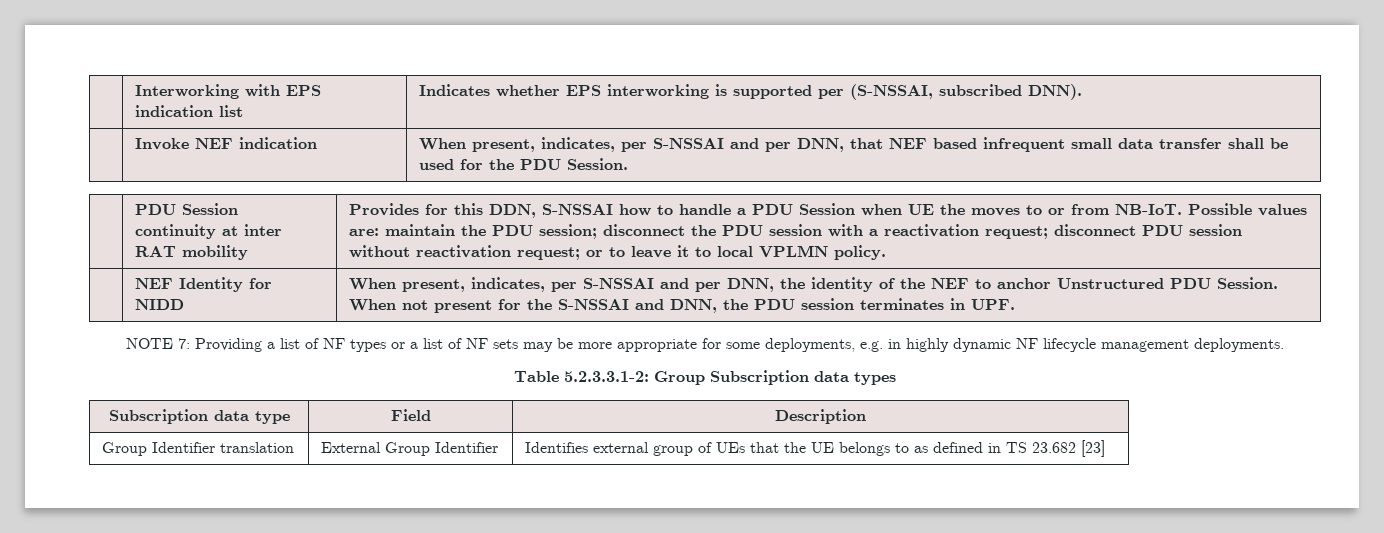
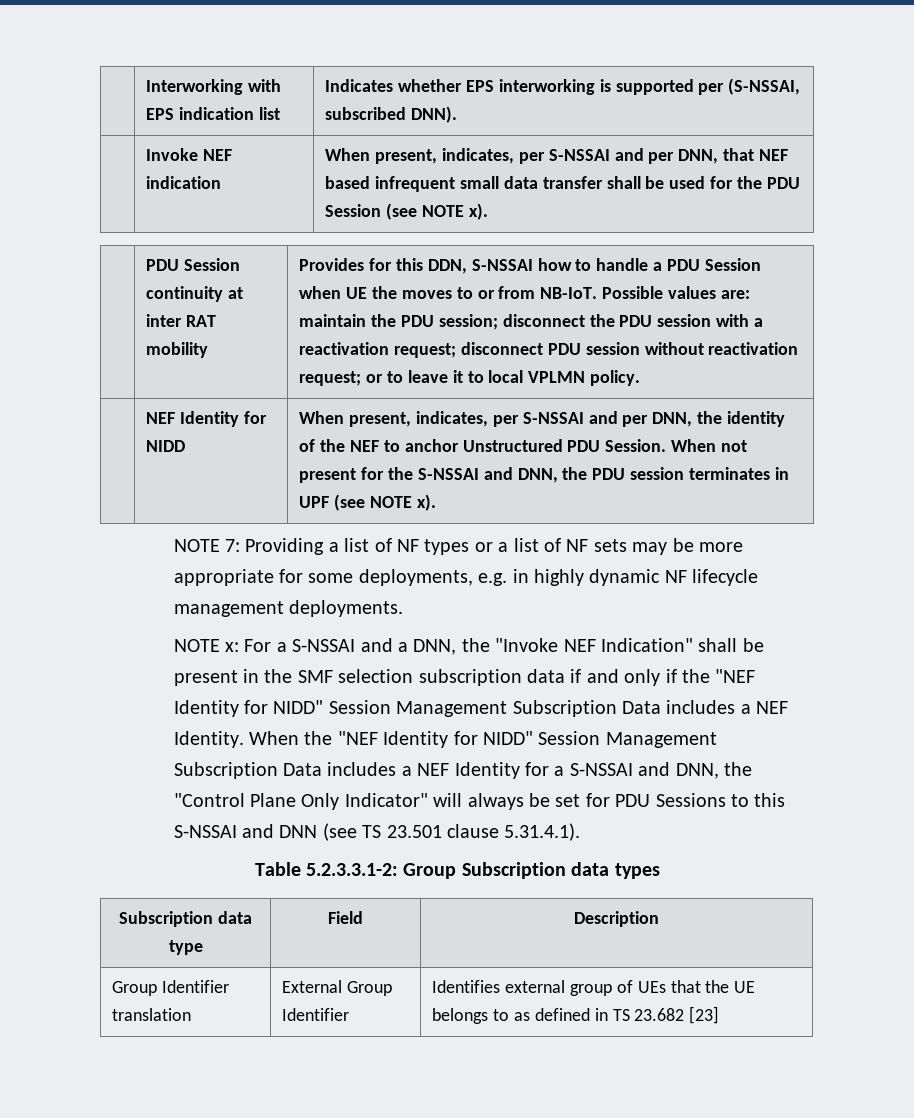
- | Invoke NEF indication | When present, indicates, per S-NSSAI and per DNN, that NEF based infrequent small data transfer shall be used for the PDU Session.
+ | Invoke NEF indication | When present, indicates, per S-NSSAI and per DNN, that NEF based infrequent small data transfer shall be used for the PDU Session (see NOTE x).
- | NEF Identity for NIDD | When present, indicates, per S-NSSAI and per DNN, the identity of the NEF to anchor Unstructured PDU Session. When not present for the S-NSSAI and DNN, the PDU session terminates in UPF.
+ | NEF Identity for NIDD | When present, indicates, per S-NSSAI and per DNN, the identity of the NEF to anchor Unstructured PDU Session. When not present for the S-NSSAI and DNN, the PDU session terminates in UPF (see NOTE x).
+ NOTE x: For a S-NSSAI and a DNN, the "Invoke NEF Indication" shall be present in the SMF selection subscription data if and only if the "NEF Identity for NIDD" Session Management Subscription Data includes a NEF Identity. When the "NEF Identity for NIDD" Session Management Subscription Data includes a NEF Identity for a S-NSSAI and DNN, the "Control Plane Only Indicator" will always be set for PDU Sessions to this S-NSSAI and DNN (see TS 23.501 clause 5.31.4.1).

